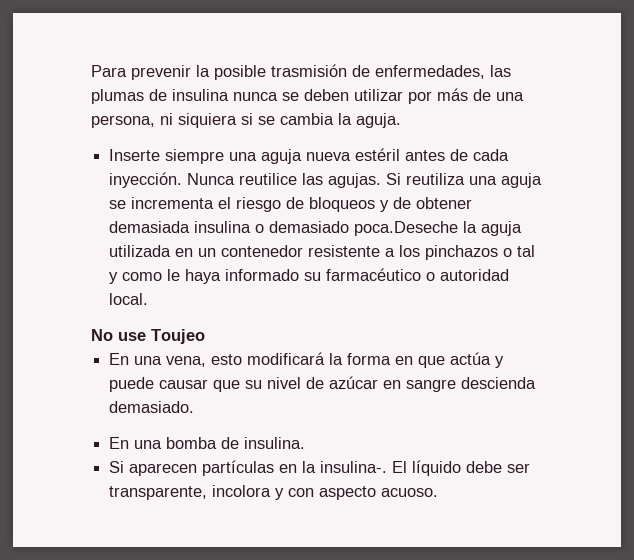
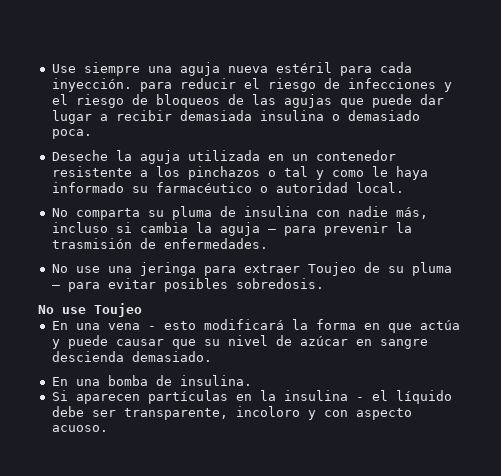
- Para prevenir la posible trasmisión de enfermedades, las plumas de insulina nunca se deben utilizar por más de una persona, ni siquiera si se cambia la aguja.
- Inserte siempre una aguja nueva estéril antes de cada inyección. Nunca reutilice las agujas. Si reutiliza una aguja se incrementa el riesgo de bloqueos y de obtener demasiada insulina o demasiado poca.Deseche la aguja utilizada en un contenedor resistente a los pinchazos o tal y como le haya informado su farmacéutico o autoridad local.
+ Use siempre una aguja nueva estéril para cada inyección. para reducir el riesgo de infecciones y el riesgo de bloqueos de las agujas que puede dar lugar a recibir demasiada insulina o demasiado poca.
+ Deseche la aguja utilizada en un contenedor resistente a los pinchazos o tal y como le haya informado su farmacéutico o autoridad local.
+ No comparta su pluma de insulina con nadie más, incluso si cambia la aguja – para prevenir la trasmisión de enfermedades.
+ No use una jeringa para extraer Toujeo de su pluma – para evitar posibles sobredosis.
- En una vena, esto modificará la forma en que actúa y puede causar que su nivel de azúcar en sangre descienda demasiado.
+ En una vena - esto modificará la forma en que actúa y puede causar que su nivel de azúcar en sangre descienda demasiado.
- Si aparecen partículas en la insulina-. El líquido debe ser transparente, incolora y con aspecto acuoso.
+ Si aparecen partículas en la insulina - el líquido debe ser transparente, incoloro y con aspecto acuoso.

